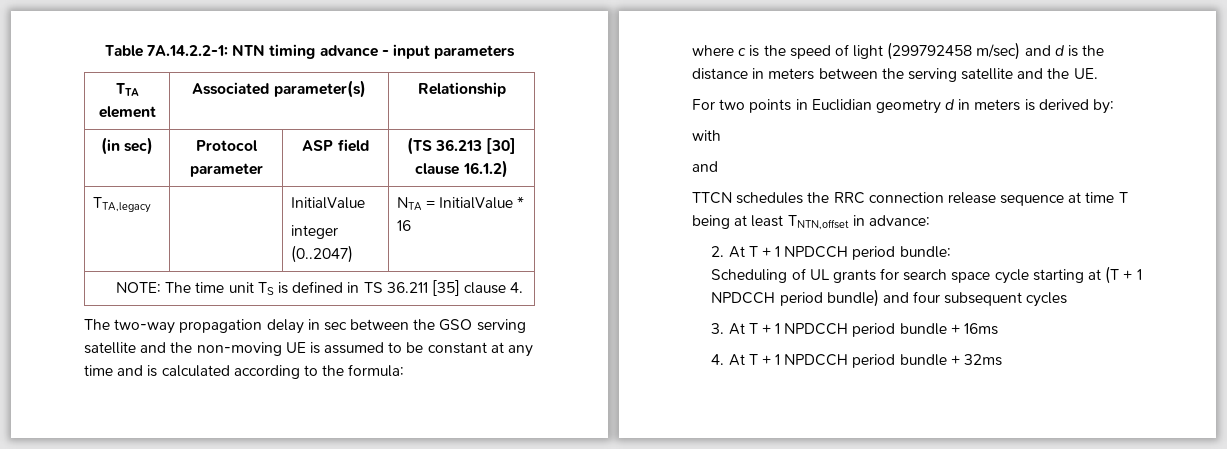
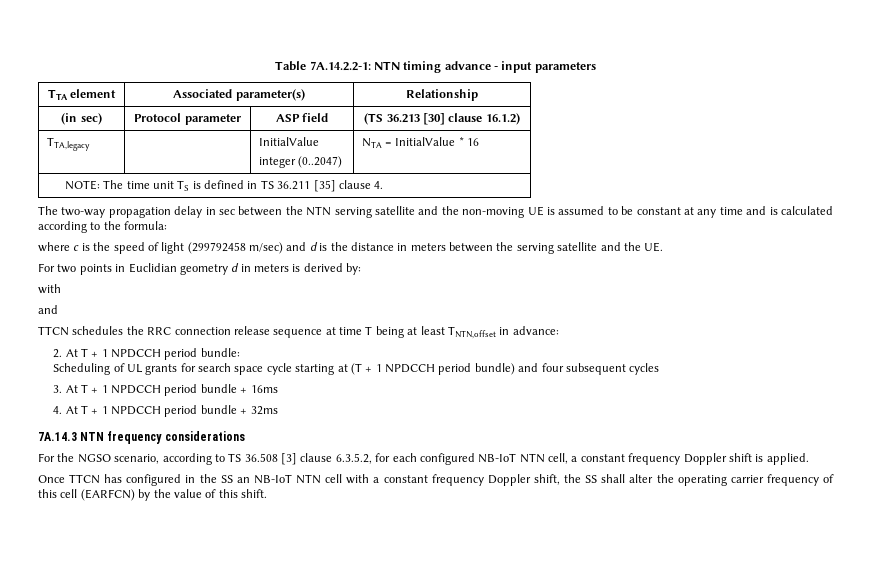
- The two-way propagation delay in sec between the GSO serving satellite and the non-moving UE is assumed to be constant at any time and is calculated according to the formula:
+ The two-way propagation delay in sec between the NTN serving satellite and the non-moving UE is assumed to be constant at any time and is calculated according to the formula:
+ 7A.14.3 NTN frequency considerations
+ For the NGSO scenario, according to TS 36.508 [3] clause 6.3.5.2, for each configured NB-IoT NTN cell, a constant frequency Doppler shift is applied.
+ Once TTCN has configured in the SS an NB-IoT NTN cell with a constant frequency Doppler shift, the SS shall alter the operating carrier frequency of this cell (EARFCN) by the value of this shift.

